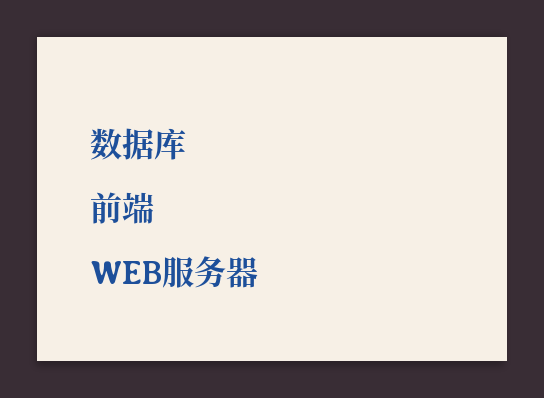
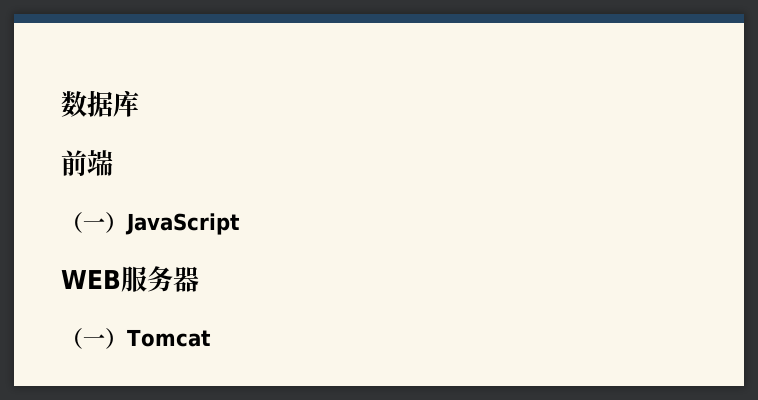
+ （一）JavaScript
+ （一）Tomcat

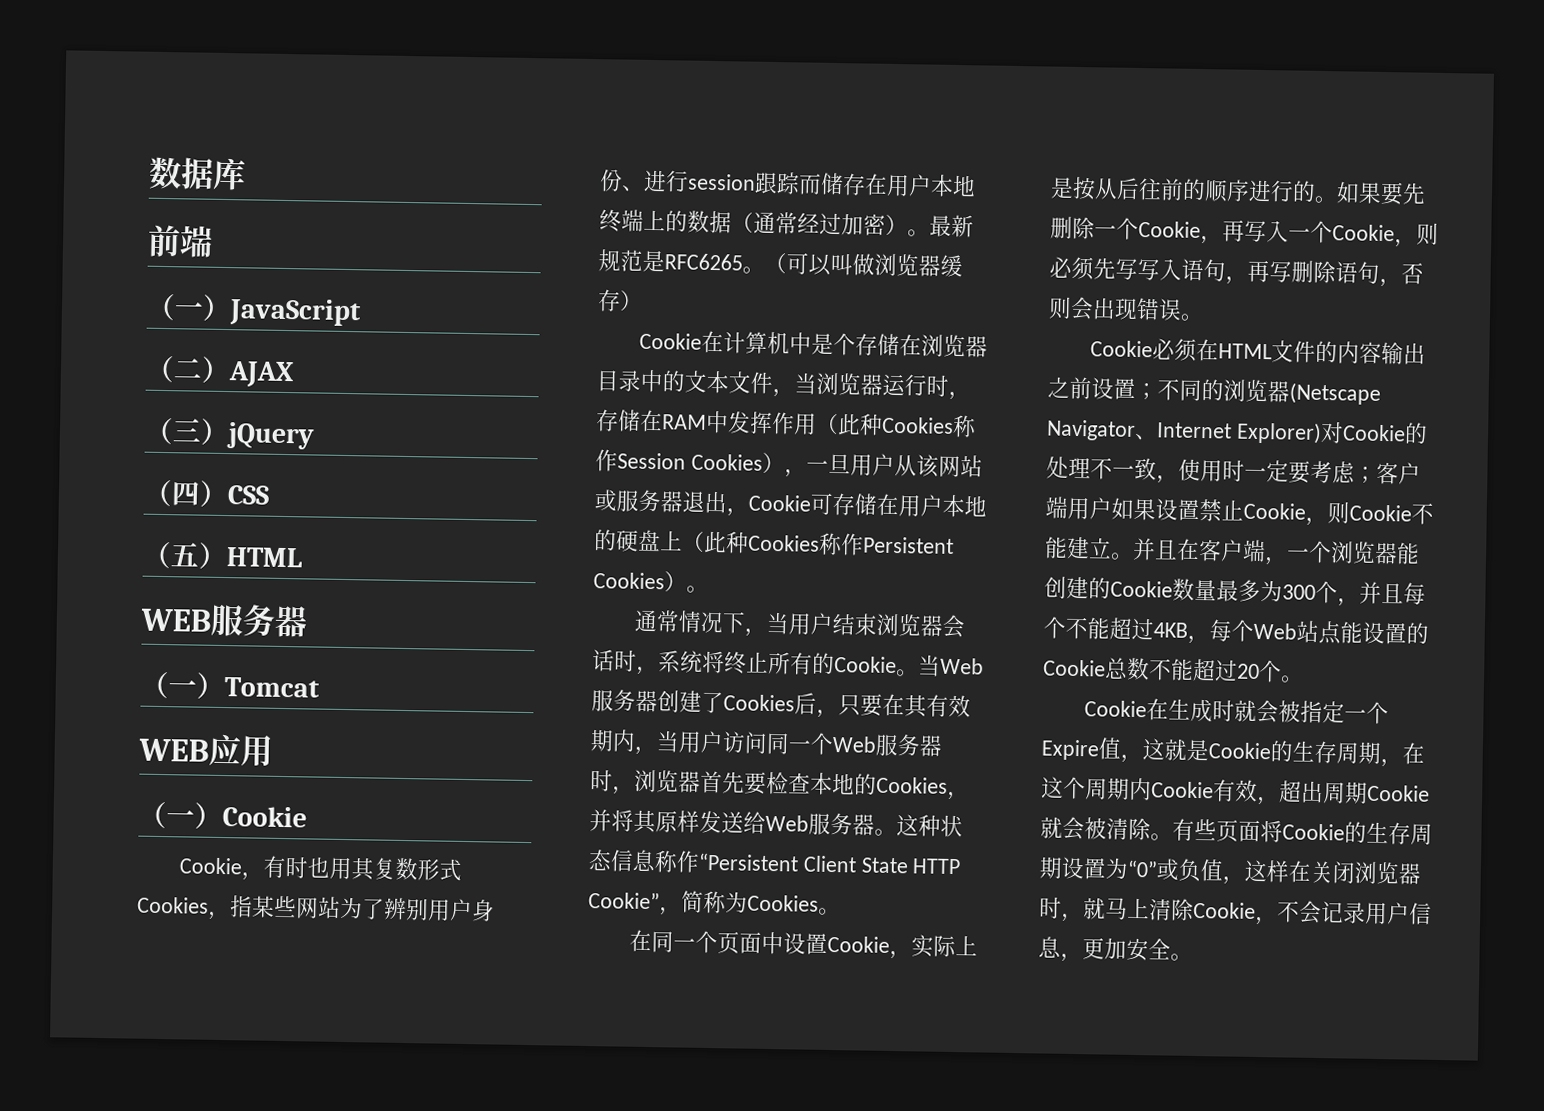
+ （二）AJAX
+ （三）jQuery
+ （四）CSS
+ （五）HTML
+ WEB应用
+ （一）Cookie
+ Cookie，有时也用其复数形式Cookies，指某些网站为了辨别用户身份、进行session跟踪而储存在用户本地终端上的数据（通常经过加密）。最新规范是RFC6265。（可以叫做浏览器缓存）
+ Cookie在计算机中是个存储在浏览器目录中的文本文件，当浏览器运行时，存储在RAM中发挥作用（此种Cookies称作Session Cookies），一旦用户从该网站或服务器退出，Cookie可存储在用户本地的硬盘上（此种Cookies称作Persistent Cookies）。
+ 通常情况下，当用户结束浏览器会话时，系统将终止所有的Cookie。当Web服务器创建了Cookies后，只要在其有效期内，当用户访问同一个Web服务器时，浏览器首先要检查本地的Cookies，并将其原样发送给Web服务器。这种状态信息称作“Persistent Client State HTTP Cookie”，简称为Cookies。
+ 在同一个页面中设置Cookie，实际上是按从后往前的顺序进行的。如果要先删除一个Cookie，再写入一个Cookie，则必须先写写入语句，再写删除语句，否则会出现错误。
+ Cookie必须在HTML文件的内容输出之前设置；不同的浏览器(Netscape Navigator、Internet Explorer)对Cookie的处理不一致，使用时一定要考虑；客户端用户如果设置禁止Cookie，则Cookie不能建立。并且在客户端，一个浏览器能创建的Cookie数量最多为300个，并且每个不能超过4KB，每个Web站点能设置的Cookie总数不能超过20个。
+ Cookie在生成时就会被指定一个Expire值，这就是Cookie的生存周期，在这个周期内Cookie有效，超出周期Cookie就会被清除。有些页面将Cookie的生存周期设置为“0”或负值，这样在关闭浏览器时，就马上清除Cookie，不会记录用户信息，更加安全。

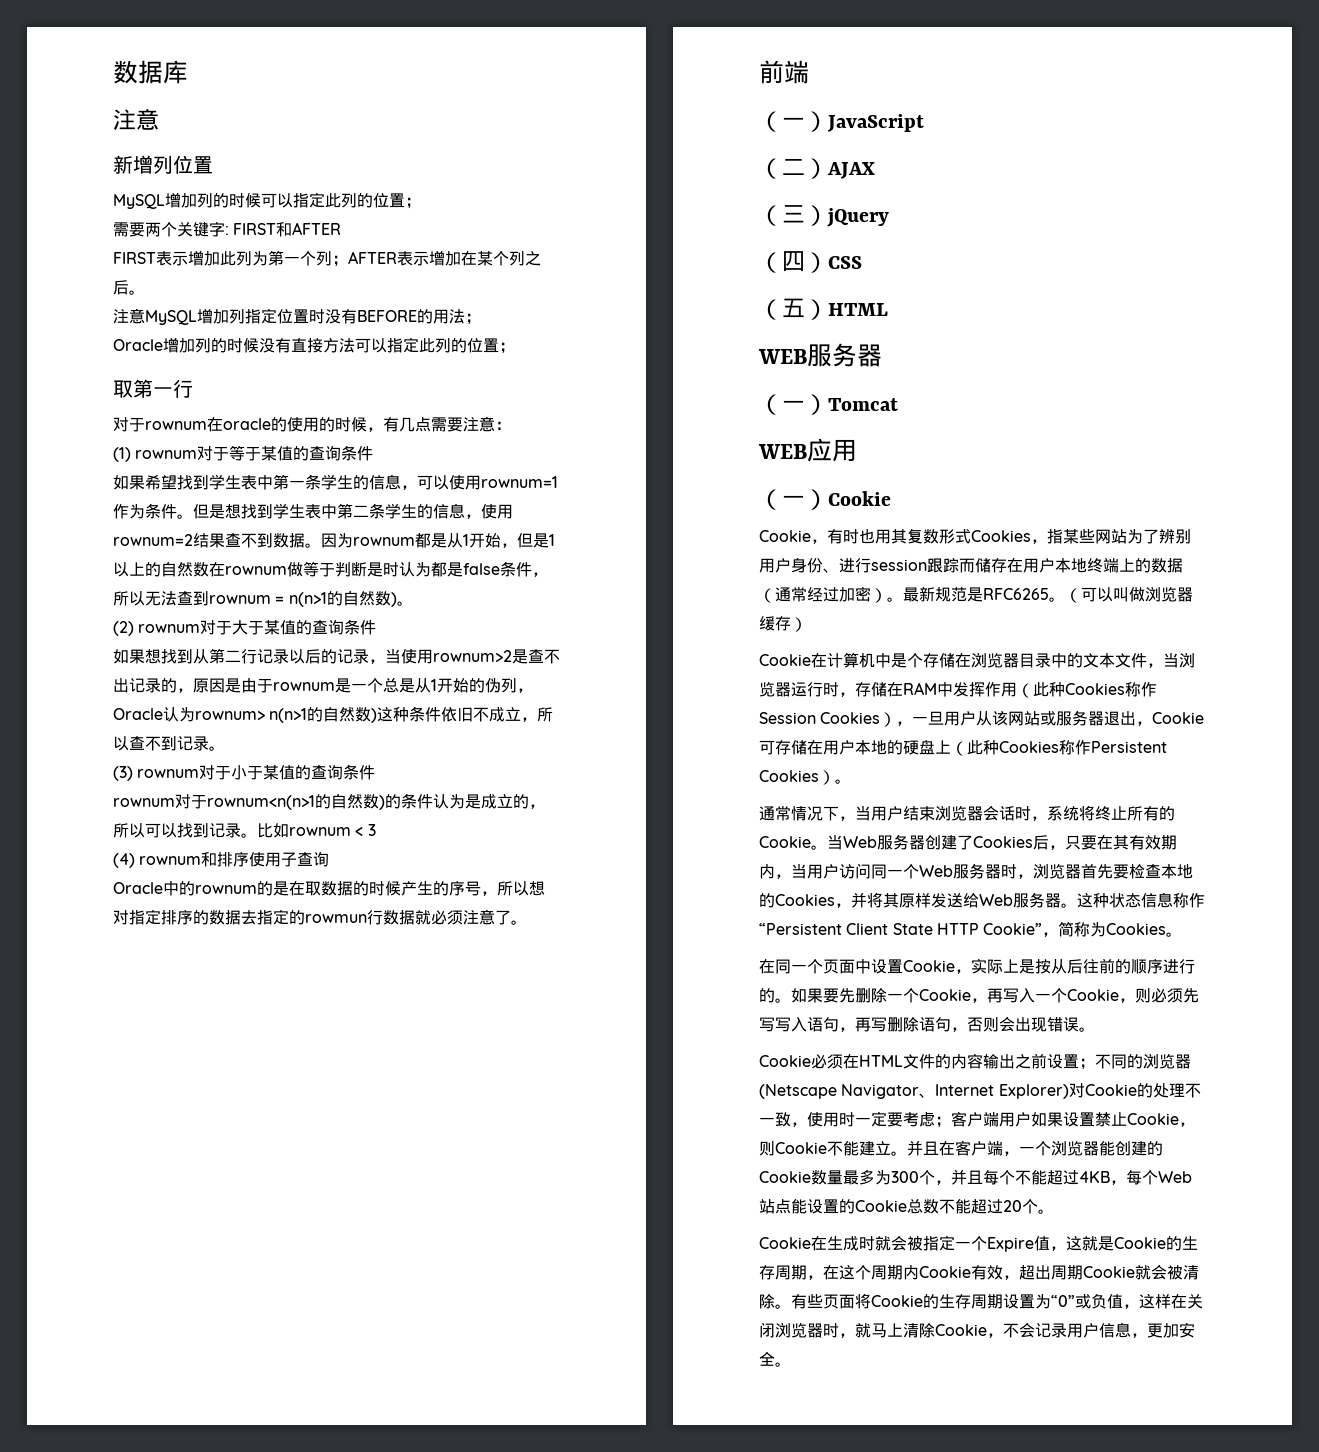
  数据库
+ 注意
+ 新增列位置
+ MySQL增加列的时候可以指定此列的位置；
+ 需要两个关键字: FIRST和AFTER
+ FIRST表示增加此列为第一个列；AFTER表示增加在某个列之后。
+ 注意MySQL增加列指定位置时没有BEFORE的用法；
+ Oracle增加列的时候没有直接方法可以指定此列的位置；
+ 取第一行
+ 对于rownum在oracle的使用的时候，有几点需要注意：
+ (1) rownum对于等于某值的查询条件
+ 如果希望找到学生表中第一条学生的信息，可以使用rownum=1作为条件。但是想找到学生表中第二条学生的信息，使用rownum=2结果查不到数据。因为rownum都是从1开始，但是1以上的自然数在rownum做等于判断是时认为都是false条件，所以无法查到rownum = n(n>1的自然数)。
+ (2) rownum对于大于某值的查询条件
+ 如果想找到从第二行记录以后的记录，当使用rownum>2是查不出记录的，原因是由于rownum是一个总是从1开始的伪列，Oracle认为rownum> n(n>1的自然数)这种条件依旧不成立，所以查不到记录。
+ (3) rownum对于小于某值的查询条件
+ rownum对于rownum<n(n>1的自然数)的条件认为是成立的，所以可以找到记录。比如rownum < 3
+ (4) rownum和排序使用子查询
+ Oracle中的rownum的是在取数据的时候产生的序号，所以想对指定排序的数据去指定的rowmun行数据就必须注意了。

